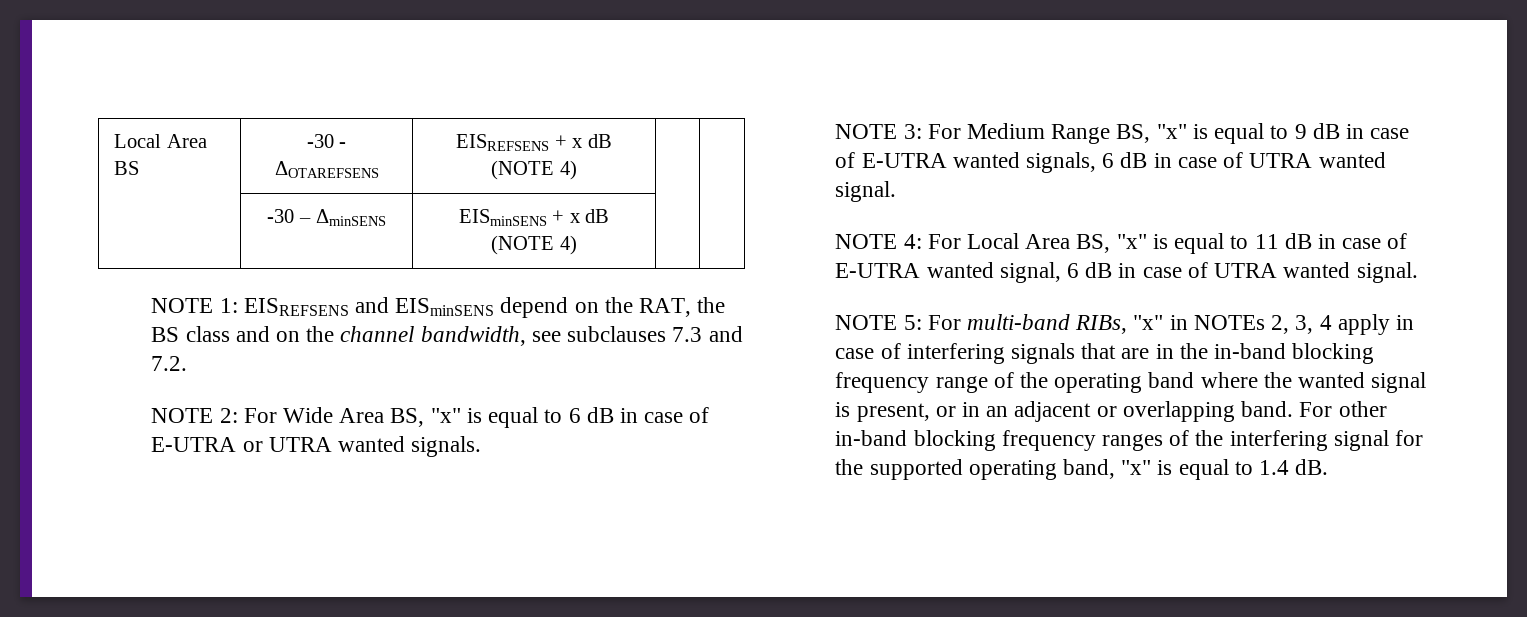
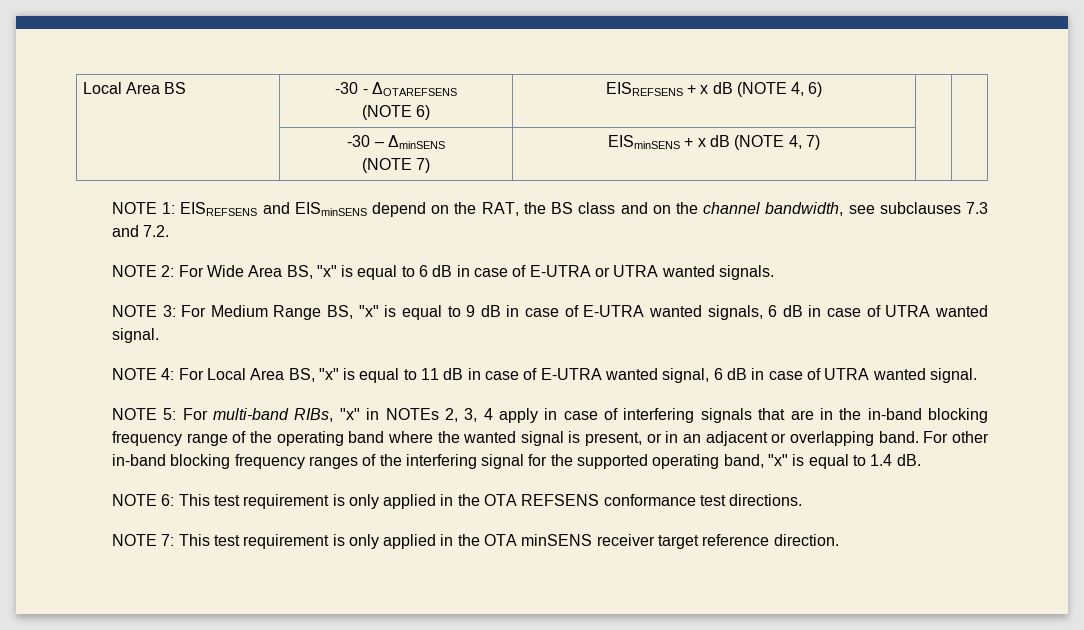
- Local Area BS | -30 - ΔOTAREFSENS | EISREFSENS + x dB (NOTE 4) | |
+ Local Area BS | -30 - ΔOTAREFSENS
+ (NOTE 6) | EISREFSENS + x dB (NOTE 4, 6) | |
- | -30 – ΔminSENS | EISminSENS + x dB (NOTE 4) | |
+ | -30 – ΔminSENS
+ (NOTE 7) | EISminSENS + x dB (NOTE 4, 7) | |
+ NOTE 6: This test requirement is only applied in the OTA REFSENS conformance test directions.
+ NOTE 7: This test requirement is only applied in the OTA minSENS receiver target reference direction.

